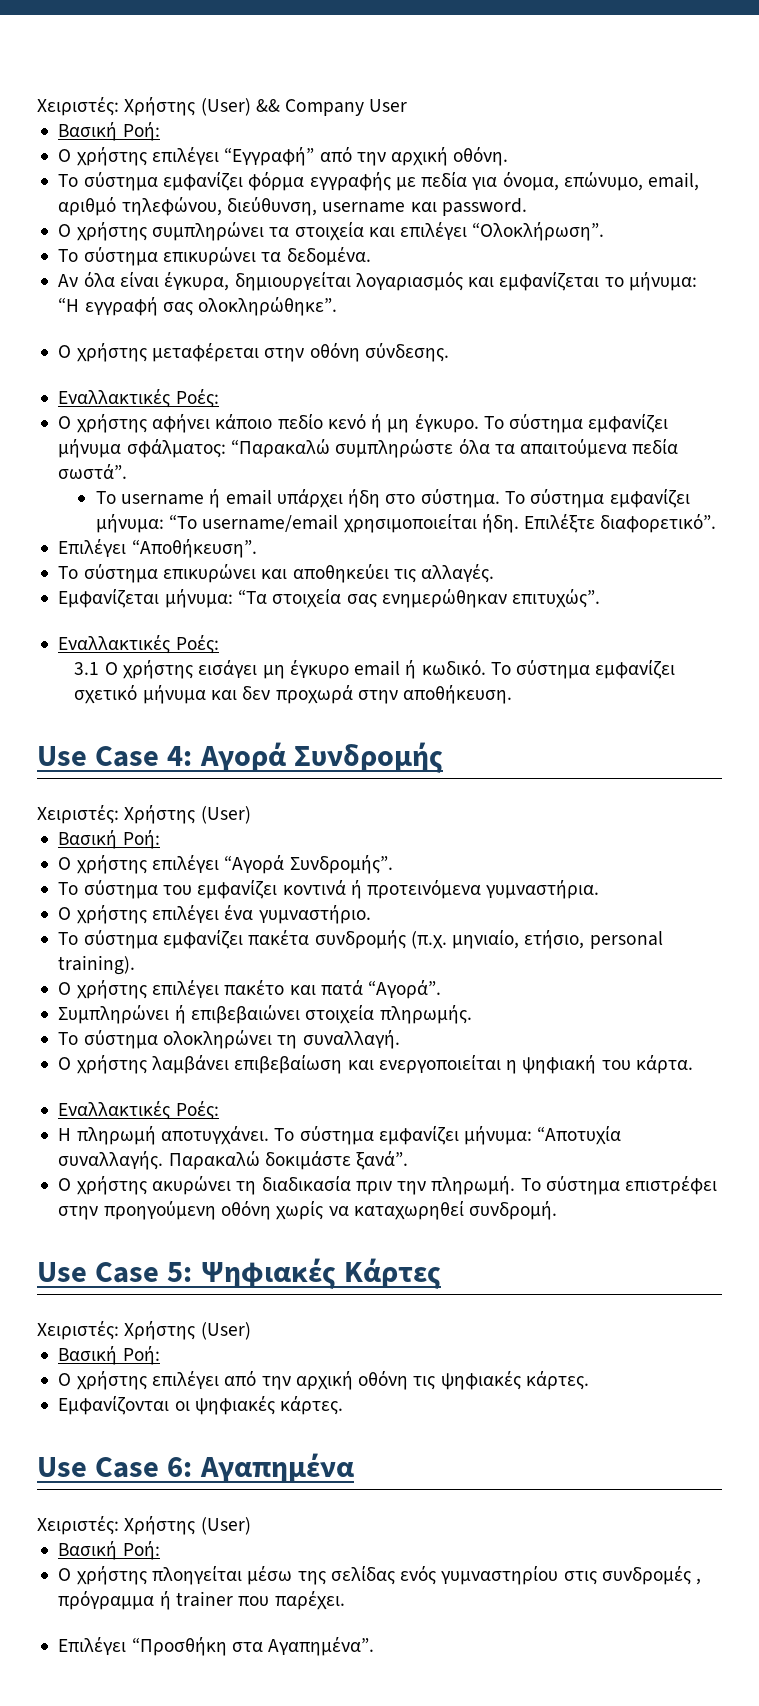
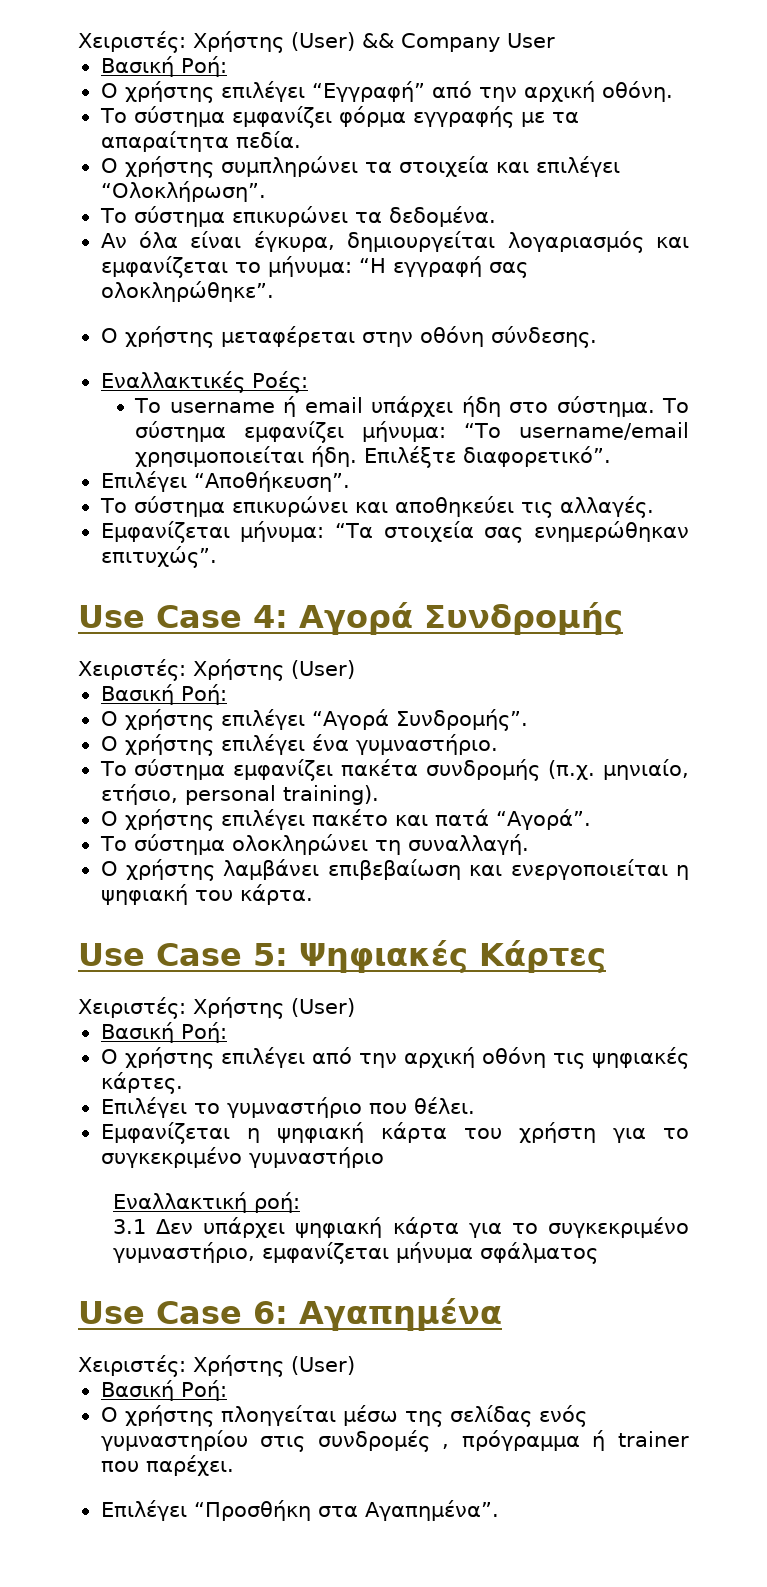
- Το σύστημα εμφανίζει φόρμα εγγραφής με πεδία για όνομα, επώνυμο, email, αριθμό τηλεφώνου, διεύθυνση, username και password.
+ Το σύστημα εμφανίζει φόρμα εγγραφής με τα απαραίτητα πεδία.
- Ο χρήστης αφήνει κάποιο πεδίο κενό ή μη έγκυρο. Το σύστημα εμφανίζει μήνυμα σφάλματος: “Παρακαλώ συμπληρώστε όλα τα απαιτούμενα πεδία σωστά”.
  Εμφανίζεται μήνυμα: “Τα στοιχεία σας ενημερώθηκαν επιτυχώς”.
- Εναλλακτικές Ροές:
- 3.1 Ο χρήστης εισάγει μη έγκυρο email ή κωδικό. Το σύστημα εμφανίζει σχετικό μήνυμα και δεν προχωρά στην αποθήκευση.
- Το σύστημα του εμφανίζει κοντινά ή προτεινόμενα γυμναστήρια.
- Συμπληρώνει ή επιβεβαιώνει στοιχεία πληρωμής.
  Ο χρήστης λαμβάνει επιβεβαίωση και ενεργοποιείται η ψηφιακή του κάρτα.
- Εναλλακτικές Ροές:
- Η πληρωμή αποτυγχάνει. Το σύστημα εμφανίζει μήνυμα: “Αποτυχία συναλλαγής. Παρακαλώ δοκιμάστε ξανά”.
- Ο χρήστης ακυρώνει τη διαδικασία πριν την πληρωμή. Το σύστημα επιστρέφει στην προηγούμενη οθόνη χωρίς να καταχωρηθεί συνδρομή.
- Εμφανίζονται οι ψηφιακές κάρτες.
+ Επιλέγει το γυμναστήριο που θέλει.
+ Εμφανίζεται η ψηφιακή κάρτα του χρήστη για το συγκεκριμένο γυμναστήριο
+ Εναλλακτική ροή:
+ 3.1 Δεν υπάρχει ψηφιακή κάρτα για το συγκεκριμένο γυμναστήριο, εμφανίζεται μήνυμα σφάλματος

